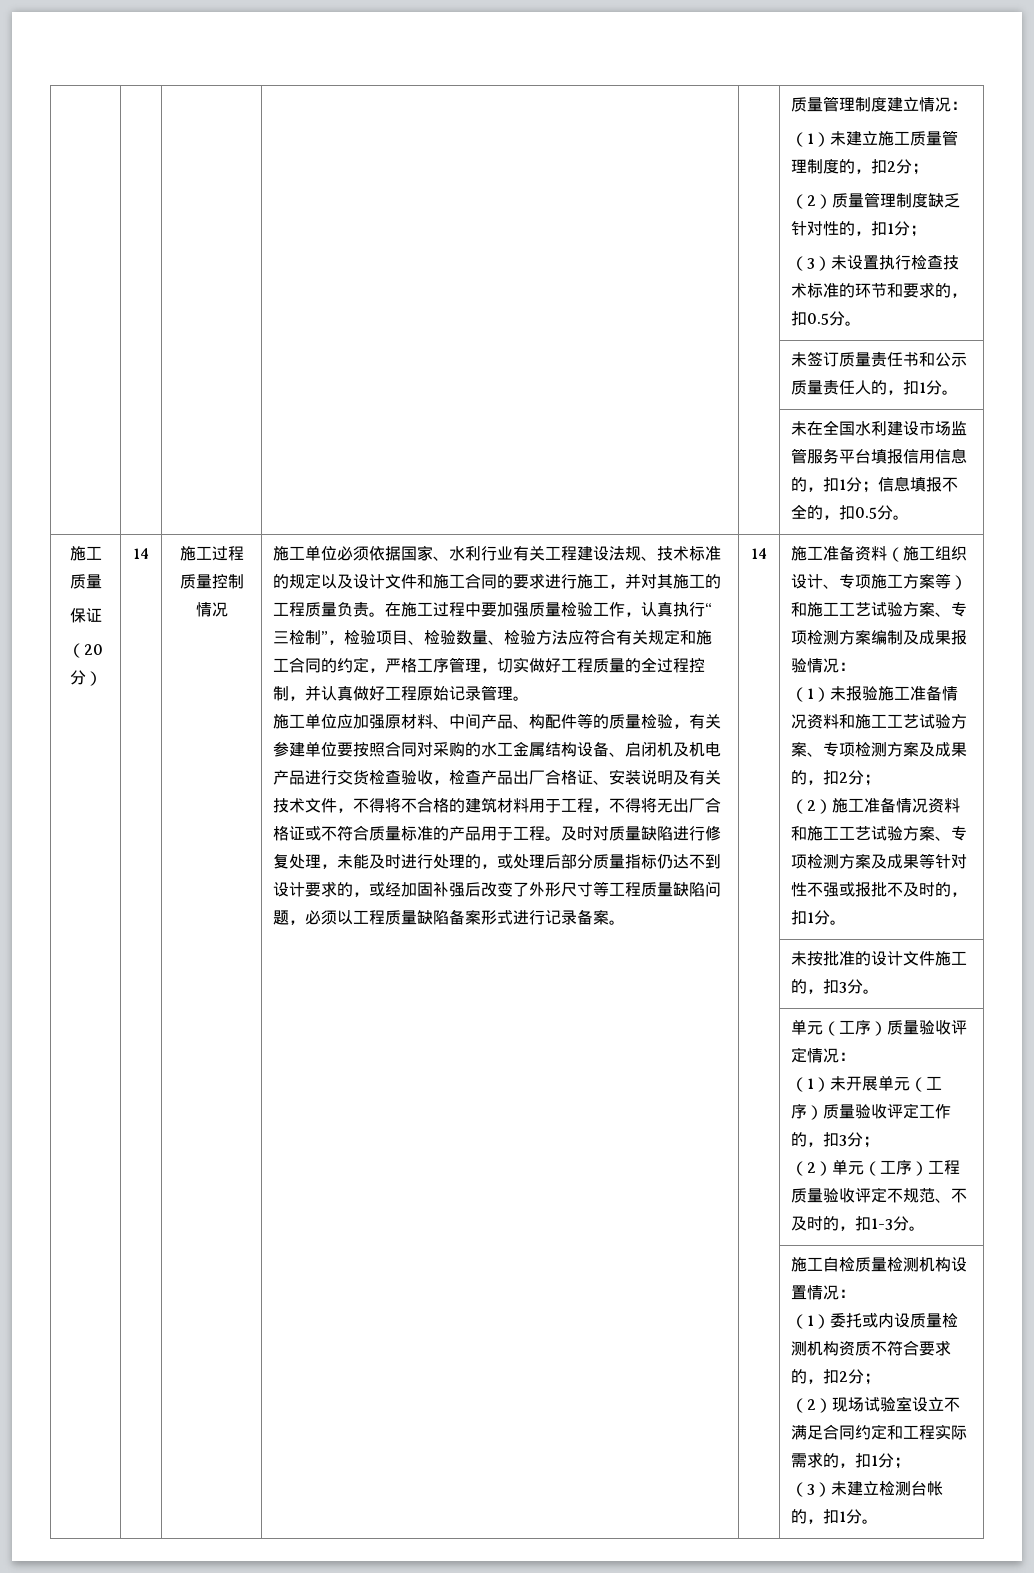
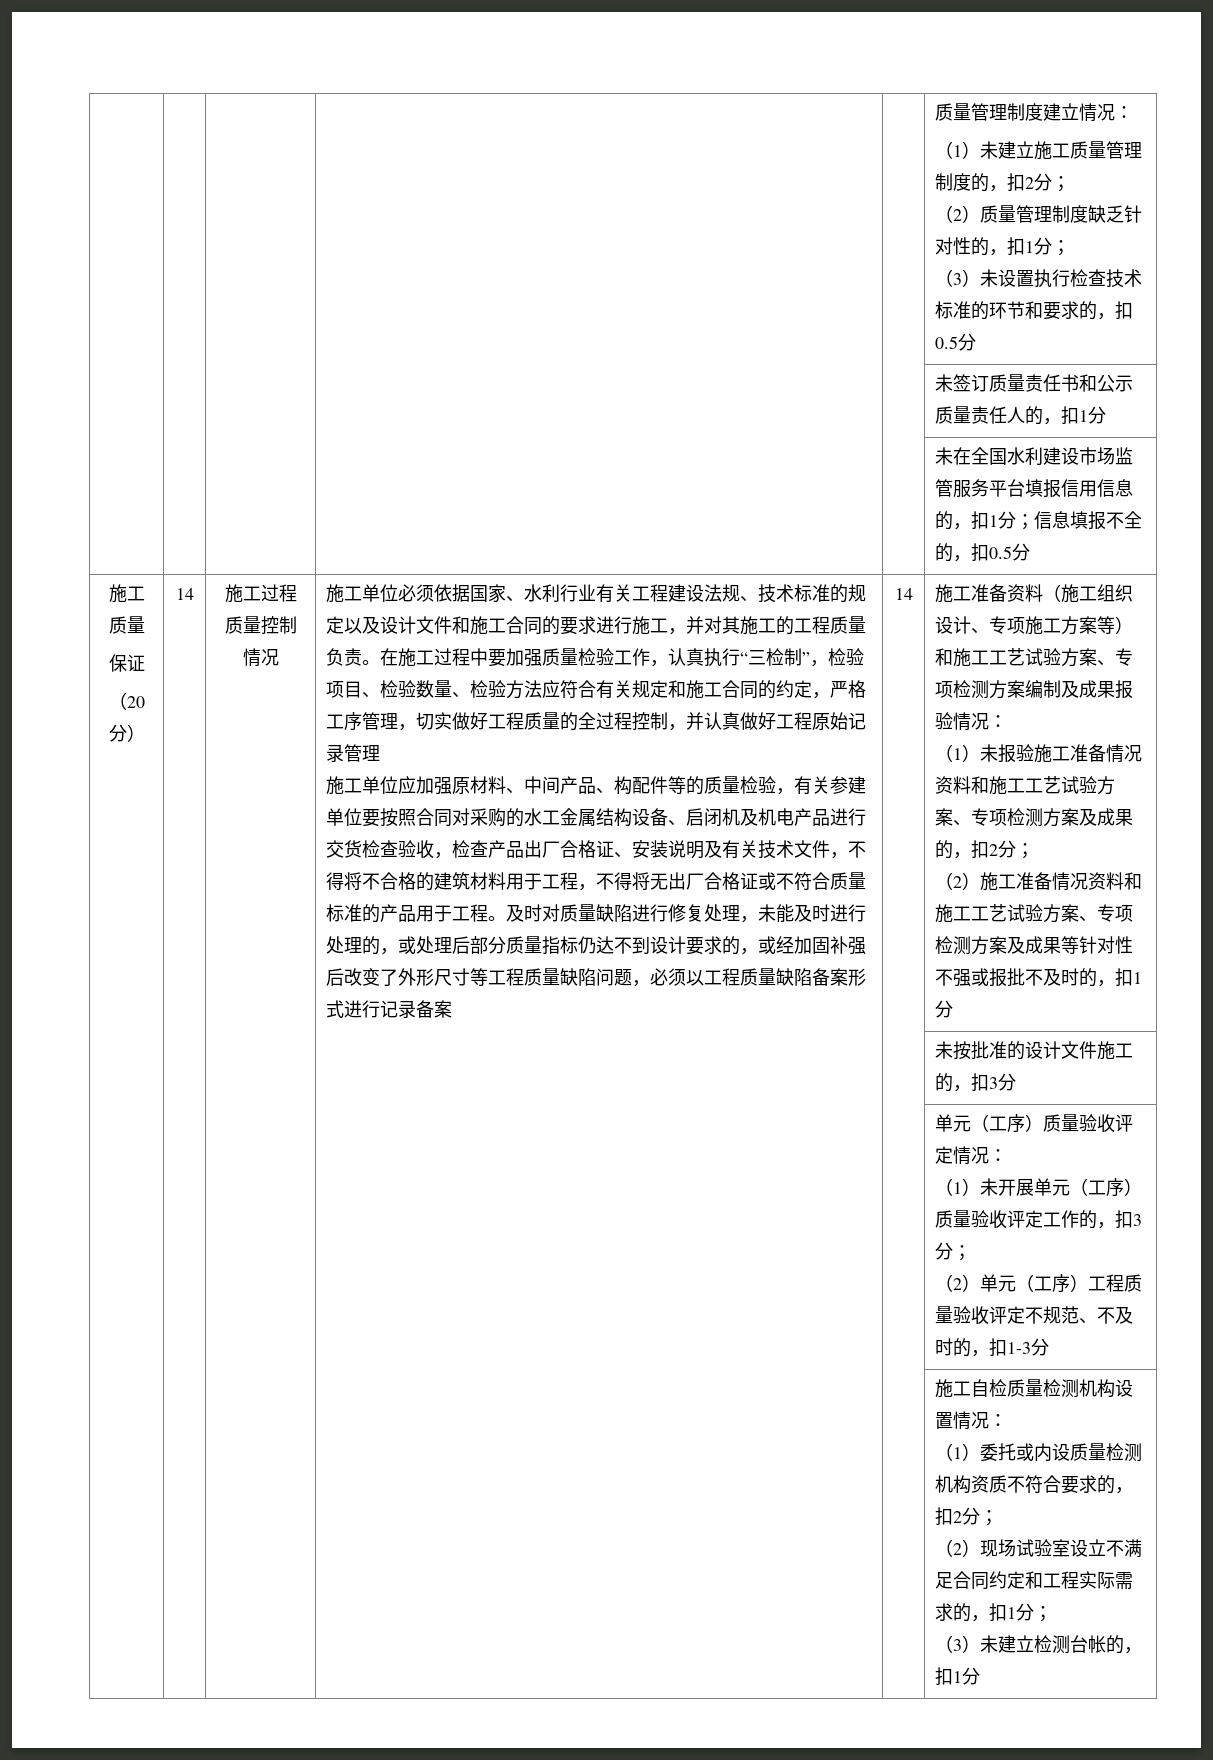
- （3）未设置执行检查技术标准的环节和要求的，扣0.5分。
+ （3）未设置执行检查技术标准的环节和要求的，扣0.5分
- | | | | | 未签订质量责任书和公示质量责任人的，扣1分。
+ | | | | | 未签订质量责任书和公示质量责任人的，扣1分
- | | | | | 未在全国水利建设市场监管服务平台填报信用信息的，扣1分；信息填报不全的，扣0.5分。
+ | | | | | 未在全国水利建设市场监管服务平台填报信用信息的，扣1分；信息填报不全的，扣0.5分
- 在施工过程中要加强质量检验工作，认真执行“三检制”，检验项目、检验数量、检验方法应符合有关规定和施工合同的约定，严格工序管理，切实做好工程质量的全过程控制，并认真做好工程原始记录管理。
+ 在施工过程中要加强质量检验工作，认真执行“三检制”，检验项目、检验数量、检验方法应符合有关规定和施工合同的约定，严格工序管理，切实做好工程质量的全过程控制，并认真做好工程原始记录管理
- 及时对质量缺陷进行修复处理，未能及时进行处理的，或处理后部分质量指标仍达不到设计要求的，或经加固补强后改变了外形尺寸等工程质量缺陷问题，必须以工程质量缺陷备案形式进行记录备案。
+ 及时对质量缺陷进行修复处理，未能及时进行处理的，或处理后部分质量指标仍达不到设计要求的，或经加固补强后改变了外形尺寸等工程质量缺陷问题，必须以工程质量缺陷备案形式进行记录备案
- （2）施工准备情况资料和施工工艺试验方案、专项检测方案及成果等针对性不强或报批不及时的，扣1分。
+ （2）施工准备情况资料和施工工艺试验方案、专项检测方案及成果等针对性不强或报批不及时的，扣1分
- | | | | | 未按批准的设计文件施工的，扣3分。
+ | | | | | 未按批准的设计文件施工的，扣3分
  | | | | | 单元（工序）质量验收评定情况：
  （1）未开展单元（工序）质量验收评定工作的，扣3分；
- （2）单元（工序）工程质量验收评定不规范、不及时的，扣1-3分。
+ （2）单元（工序）工程质量验收评定不规范、不及时的，扣1-3分
- （3）未建立检测台帐的，扣1分。
+ （3）未建立检测台帐的，扣1分

